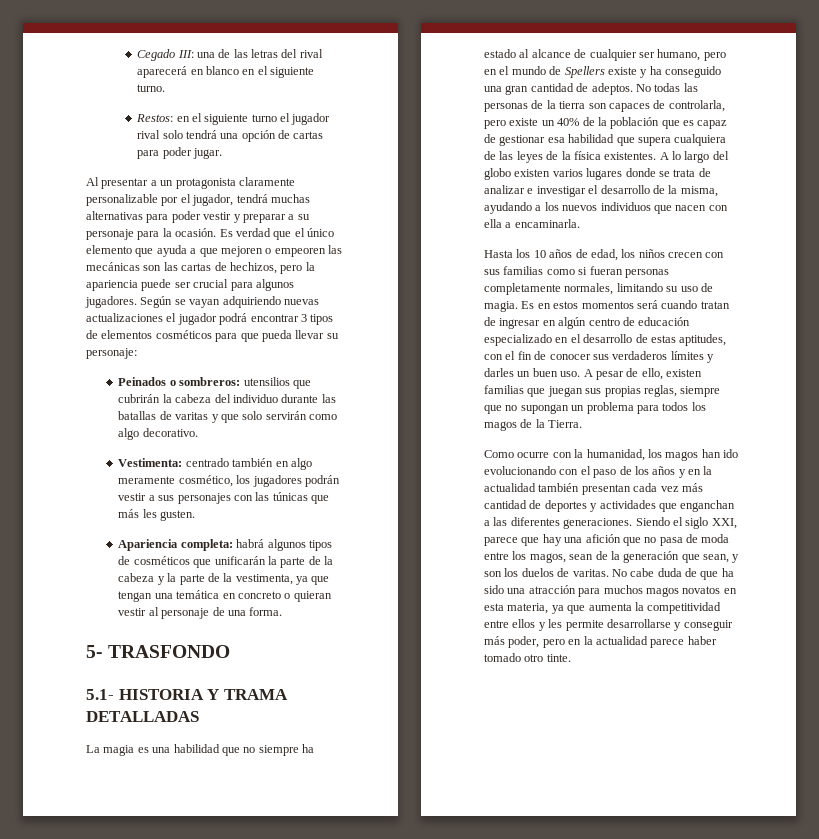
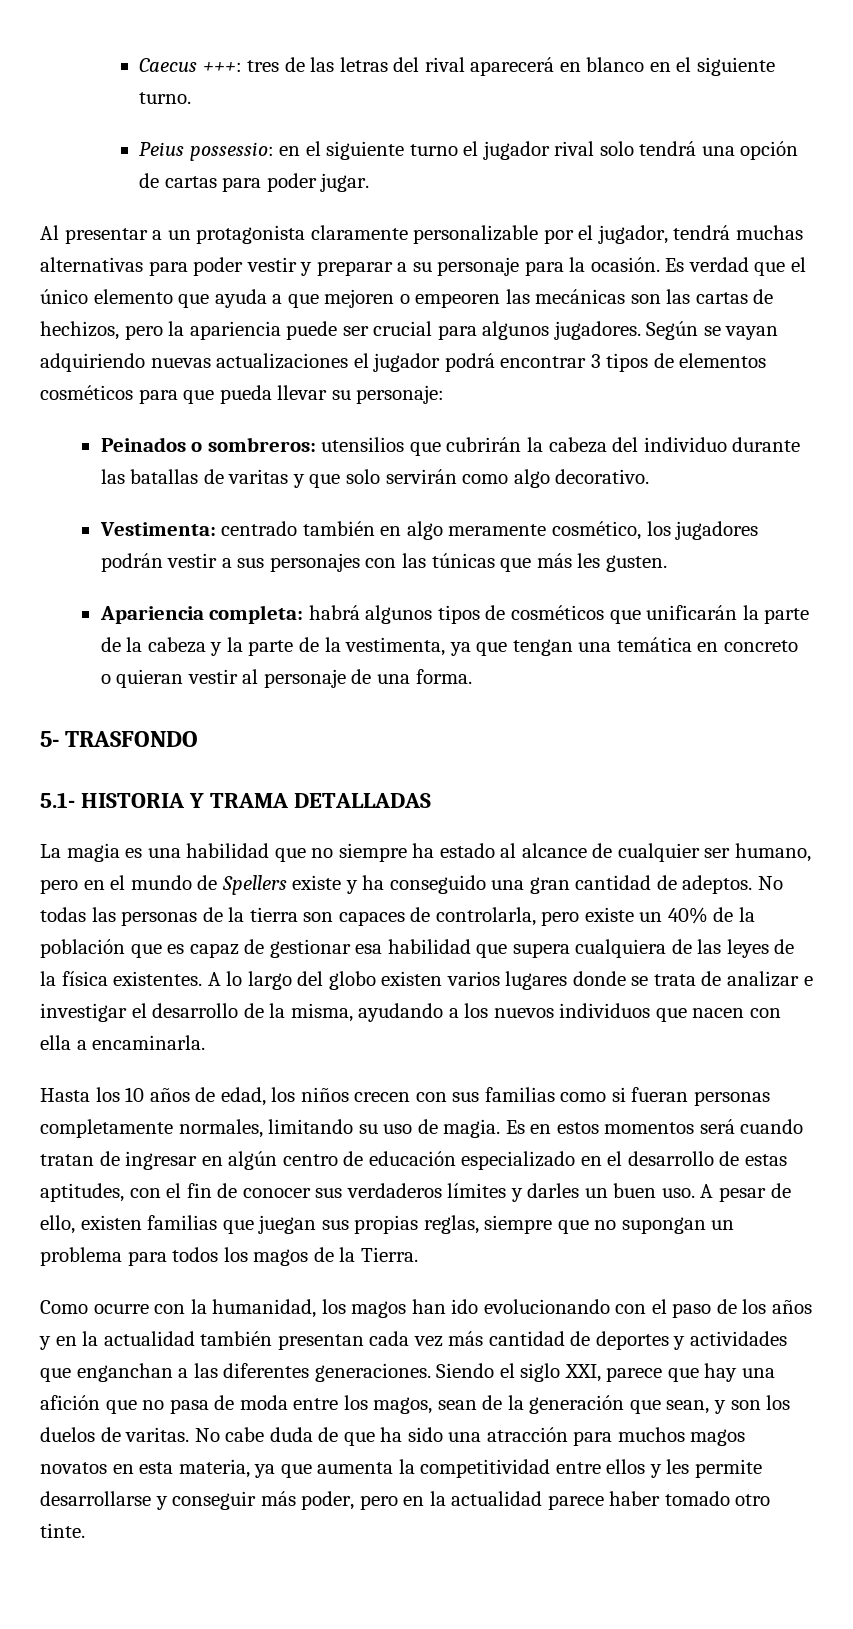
- Cegado III: una de las letras del rival aparecerá en blanco en el siguiente turno.
+ Caecus +++: tres de las letras del rival aparecerá en blanco en el siguiente turno.
- Restos: en el siguiente turno el jugador rival solo tendrá una opción de cartas para poder jugar.
+ Peius possessio: en el siguiente turno el jugador rival solo tendrá una opción de cartas para poder jugar.

